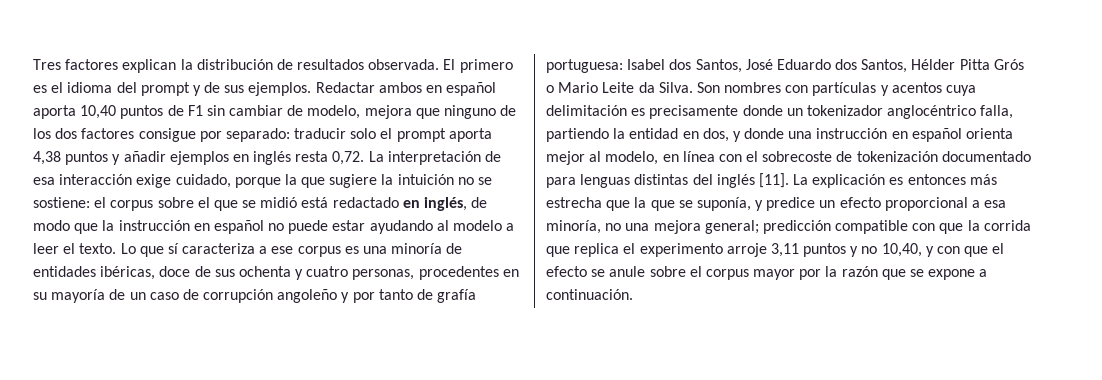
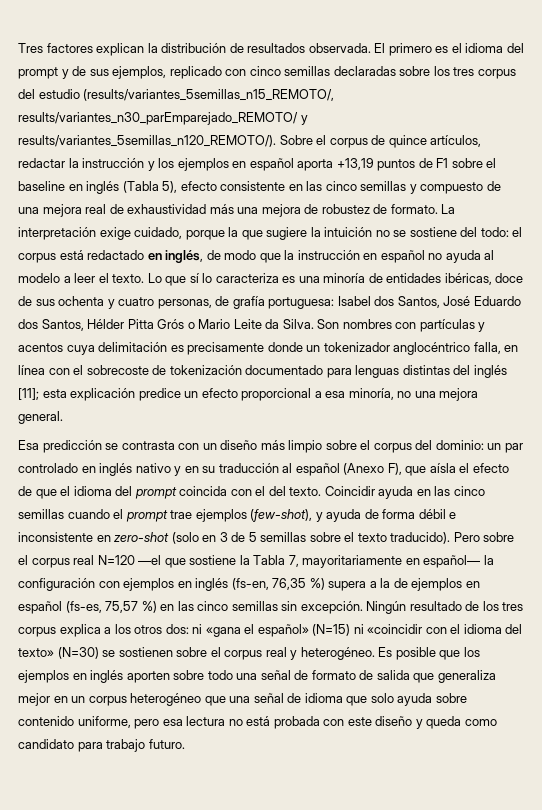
- El primero es el idioma del prompt y de sus ejemplos. Redactar ambos en español aporta 10,40 puntos de F1 sin cambiar de modelo, mejora que ninguno de los dos factores consigue por separado: traducir solo el prompt aporta 4,38 puntos y añadir ejemplos en inglés resta 0,72. La interpretación de esa interacción exige cuidado, porque la que sugiere la intuición no se sostiene: el corpus sobre el que se midió está redactado en inglés, de modo que la instrucción en español no puede estar ayudando al modelo a leer el texto.
+ El primero es el idioma del prompt y de sus ejemplos, replicado con cinco semillas declaradas sobre los tres corpus del estudio (results/variantes_5semillas_n15_REMOTO/, results/variantes_n30_parEmparejado_REMOTO/ y results/variantes_5semillas_n120_REMOTO/). Sobre el corpus de quince artículos, redactar la instrucción y los ejemplos en español aporta +13,19 puntos de F1 sobre el baseline en inglés (Tabla 5), efecto consistente en las cinco semillas y compuesto de una mejora real de exhaustividad más una mejora de robustez de formato. La interpretación exige cuidado, porque la que sugiere la intuición no se sostiene del todo: el corpus está redactado en inglés, de modo que la instrucción en español no ayuda al modelo a leer el texto.
- Lo que sí caracteriza a ese corpus es una minoría de entidades ibéricas, doce de sus ochenta y cuatro personas, procedentes en su mayoría de un caso de corrupción angoleño y por tanto de grafía portuguesa: Isabel dos Santos, José Eduardo dos Santos, Hélder Pitta Grós o Mario Leite da Silva.
+ Lo que sí lo caracteriza es una minoría de entidades ibéricas, doce de sus ochenta y cuatro personas, de grafía portuguesa: Isabel dos Santos, José Eduardo dos Santos, Hélder Pitta Grós o Mario Leite da Silva.
- Son nombres con partículas y acentos cuya delimitación es precisamente donde un tokenizador anglocéntrico falla, partiendo la entidad en dos, y donde una instrucción en español orienta mejor al modelo, en línea con el sobrecoste de tokenización documentado para lenguas distintas del inglés [11]. La explicación es entonces más estrecha que la que se suponía, y predice un efecto proporcional a esa minoría, no una mejora general; predicción compatible con que la corrida que replica el experimento arroje 3,11 puntos y no 10,40, y con que el efecto se anule sobre el corpus mayor por la razón que se expone a continuación.
+ Son nombres con partículas y acentos cuya delimitación es precisamente donde un tokenizador anglocéntrico falla, en línea con el sobrecoste de tokenización documentado para lenguas distintas del inglés [11]; esta explicación predice un efecto proporcional a esa minoría, no una mejora general.
+ Esa predicción se contrasta con un diseño más limpio sobre el corpus del dominio: un par controlado en inglés nativo y en su traducción al español (Anexo F), que aísla el efecto de que el idioma del prompt coincida con el del texto. Coincidir ayuda en las cinco semillas cuando el prompt trae ejemplos (few-shot), y ayuda de forma débil e inconsistente en zero-shot (solo en 3 de 5 semillas sobre el texto traducido). Pero sobre el corpus real N=120 —el que sostiene la Tabla 7, mayoritariamente en español— la configuración con ejemplos en inglés (fs-en, 76,35 %) supera a la de ejemplos en español (fs-es, 75,57 %) en las cinco semillas sin excepción. Ningún resultado de los tres corpus explica a los otros dos: ni «gana el español» (N=15) ni «coincidir con el idioma del texto» (N=30) se sostienen sobre el corpus real y heterogéneo. Es posible que los ejemplos en inglés aporten sobre todo una señal de formato de salida que generaliza mejor en un corpus heterogéneo que una señal de idioma que solo ayuda sobre contenido uniforme, pero esa lectura no está probada con este diseño y queda como candidato para trabajo futuro.

